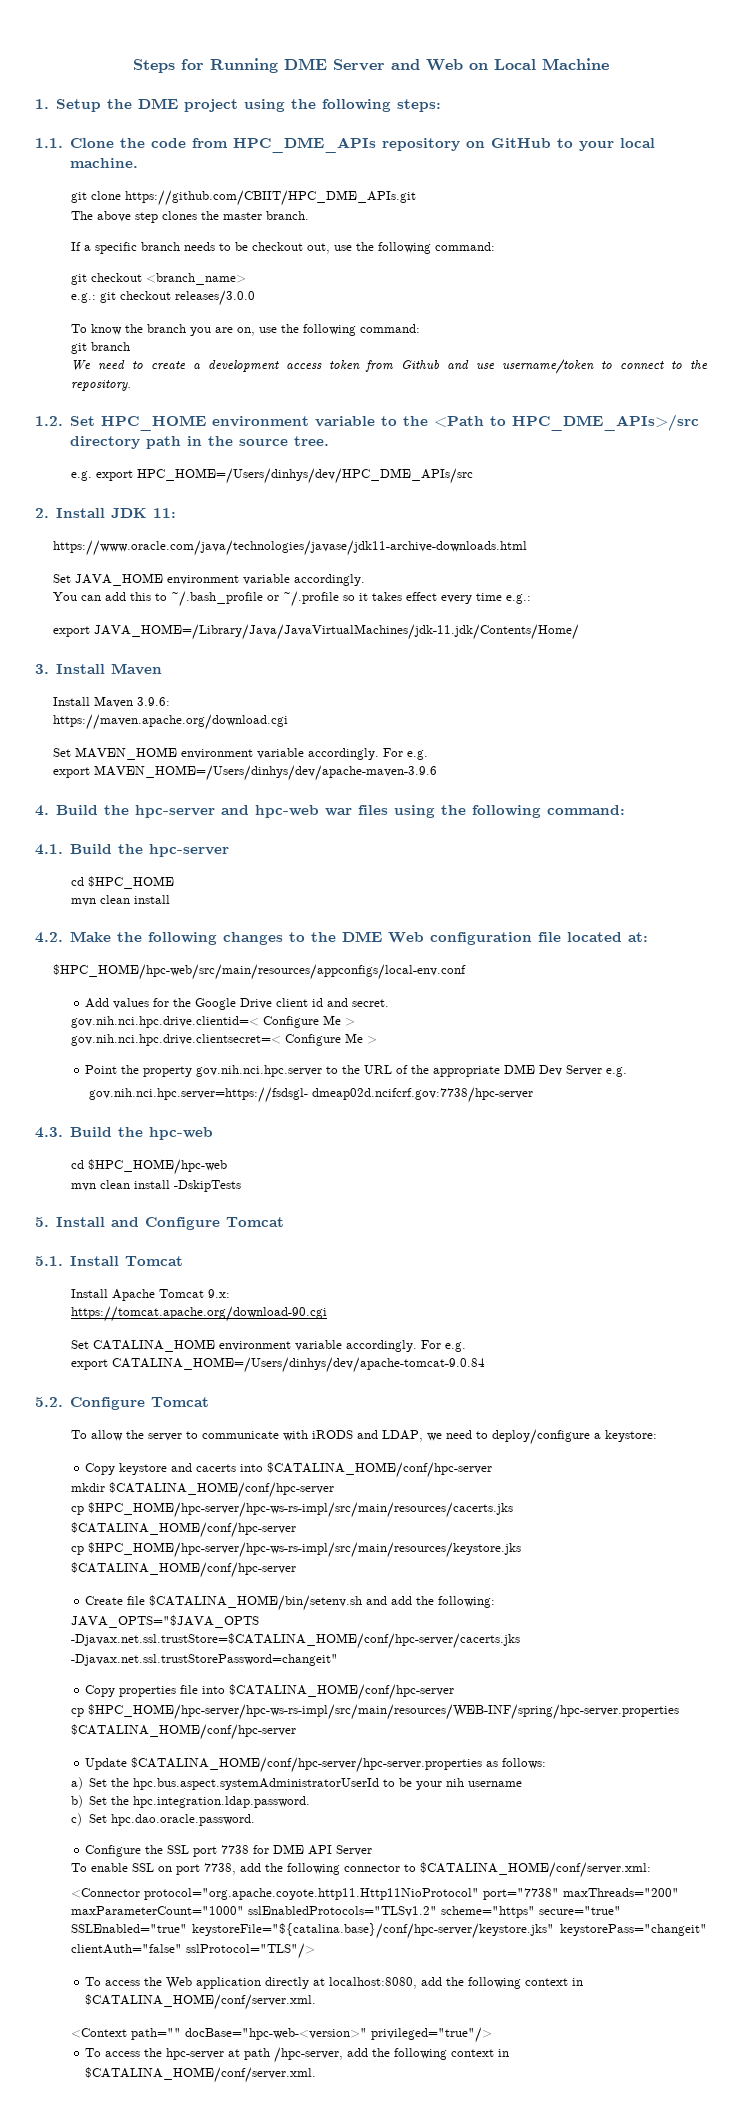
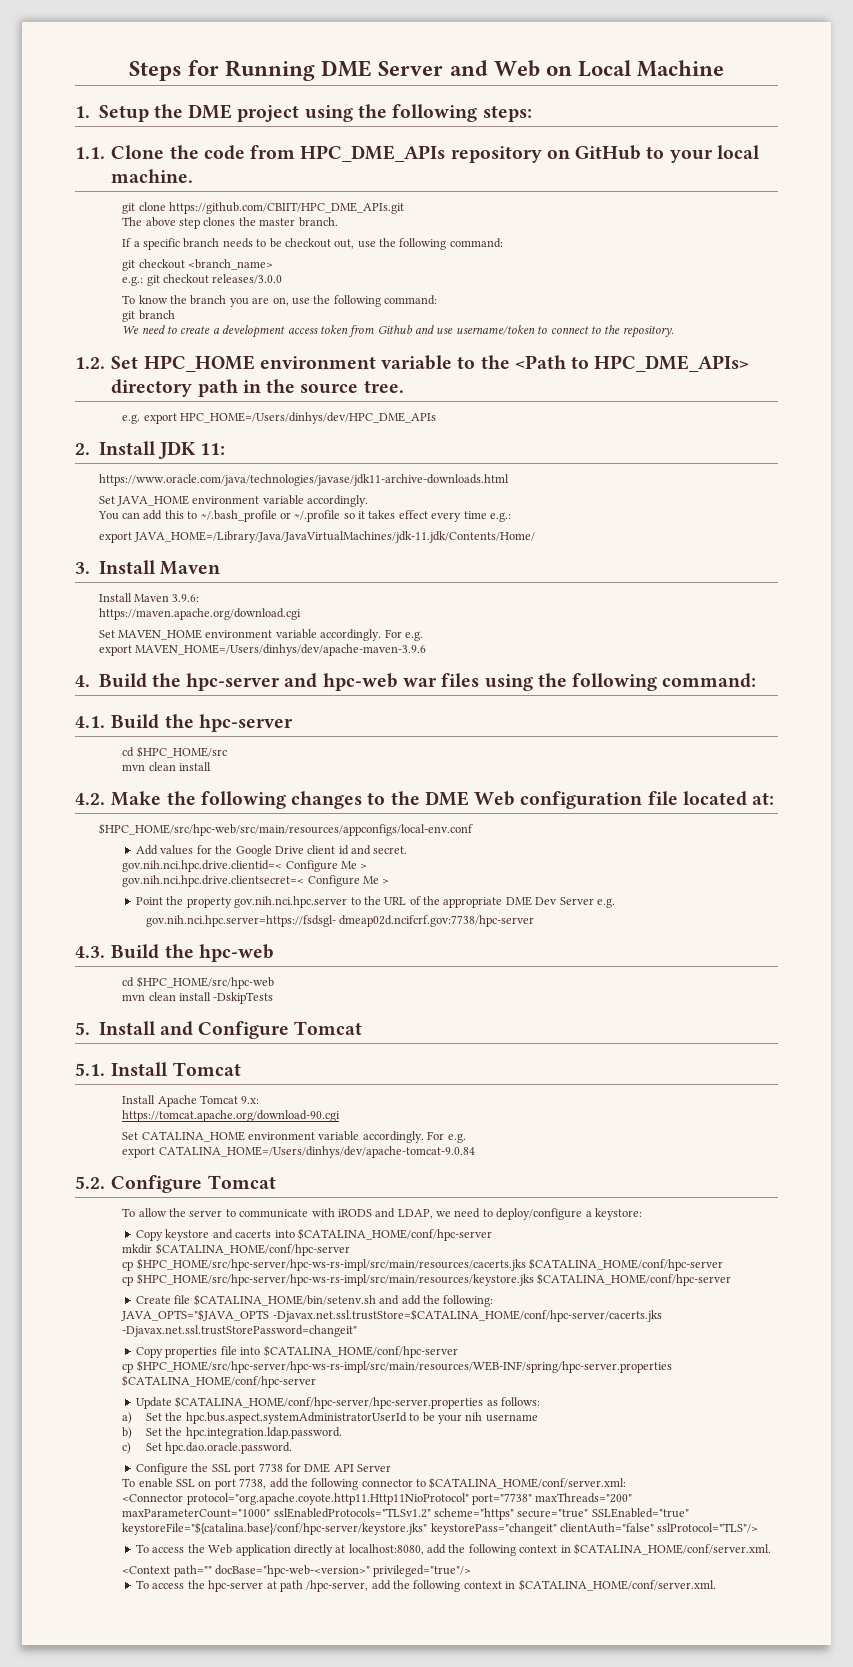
- 1.2. Set HPC_HOME environment variable to the <Path to HPC_DME_APIs>/src directory path in the source tree.
+ 1.2. Set HPC_HOME environment variable to the <Path to HPC_DME_APIs> directory path in the source tree.
- e.g. export HPC_HOME=/Users/dinhys/dev/HPC_DME_APIs/src
+ e.g. export HPC_HOME=/Users/dinhys/dev/HPC_DME_APIs
- cd $HPC_HOME
+ cd $HPC_HOME/src
- $HPC_HOME/hpc-web/src/main/resources/appconfigs/local-env.conf
+ $HPC_HOME/src/hpc-web/src/main/resources/appconfigs/local-env.conf
- cd $HPC_HOME/hpc-web
+ cd $HPC_HOME/src/hpc-web
- cp $HPC_HOME/hpc-server/hpc-ws-rs-impl/src/main/resources/cacerts.jks $CATALINA_HOME/conf/hpc-server
- cp $HPC_HOME/hpc-server/hpc-ws-rs-impl/src/main/resources/keystore.jks $CATALINA_HOME/conf/hpc-server
+ cp $HPC_HOME/src/hpc-server/hpc-ws-rs-impl/src/main/resources/cacerts.jks $CATALINA_HOME/conf/hpc-server
+ cp $HPC_HOME/src/hpc-server/hpc-ws-rs-impl/src/main/resources/keystore.jks $CATALINA_HOME/conf/hpc-server
- cp $HPC_HOME/hpc-server/hpc-ws-rs-impl/src/main/resources/WEB-INF/spring/hpc-server.properties $CATALINA_HOME/conf/hpc-server
+ cp $HPC_HOME/src/hpc-server/hpc-ws-rs-impl/src/main/resources/WEB-INF/spring/hpc-server.properties $CATALINA_HOME/conf/hpc-server

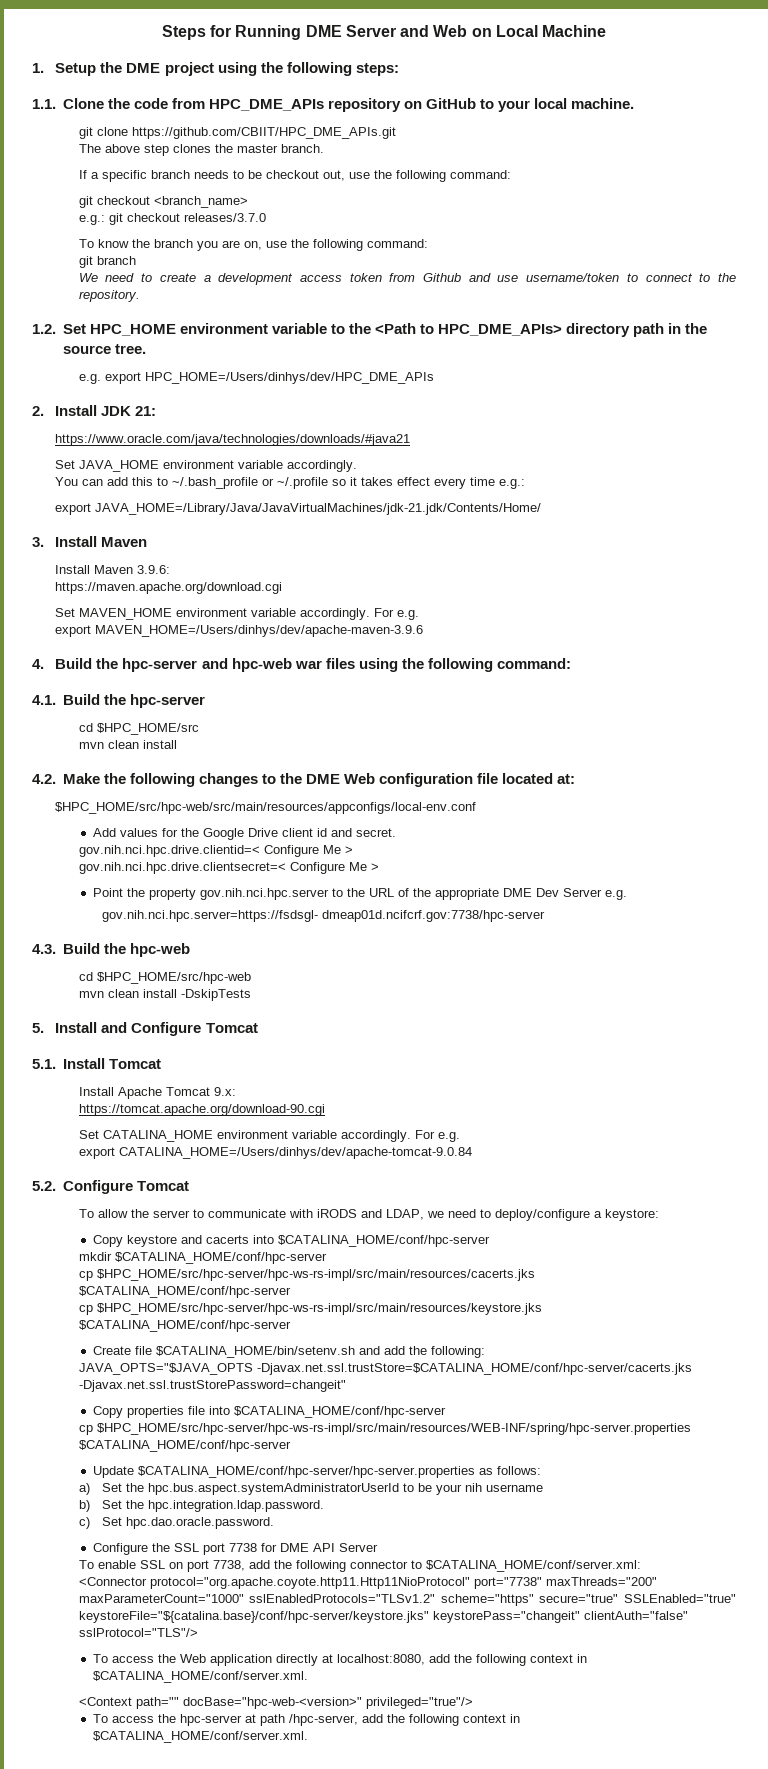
- e.g.: git checkout releases/3.0.0
+ e.g.: git checkout releases/3.7.0
- 2. Install JDK 11:
- https://www.oracle.com/java/technologies/javase/jdk11-archive-downloads.html
+ 2. Install JDK 21:
+ https://www.oracle.com/java/technologies/downloads/#java21
- export JAVA_HOME=/Library/Java/JavaVirtualMachines/jdk-11.jdk/Contents/Home/
+ export JAVA_HOME=/Library/Java/JavaVirtualMachines/jdk-21.jdk/Contents/Home/
- gov.nih.nci.hpc.server=https://fsdsgl- dmeap02d.ncifcrf.gov:7738/hpc-server
+ gov.nih.nci.hpc.server=https://fsdsgl- dmeap01d.ncifcrf.gov:7738/hpc-server

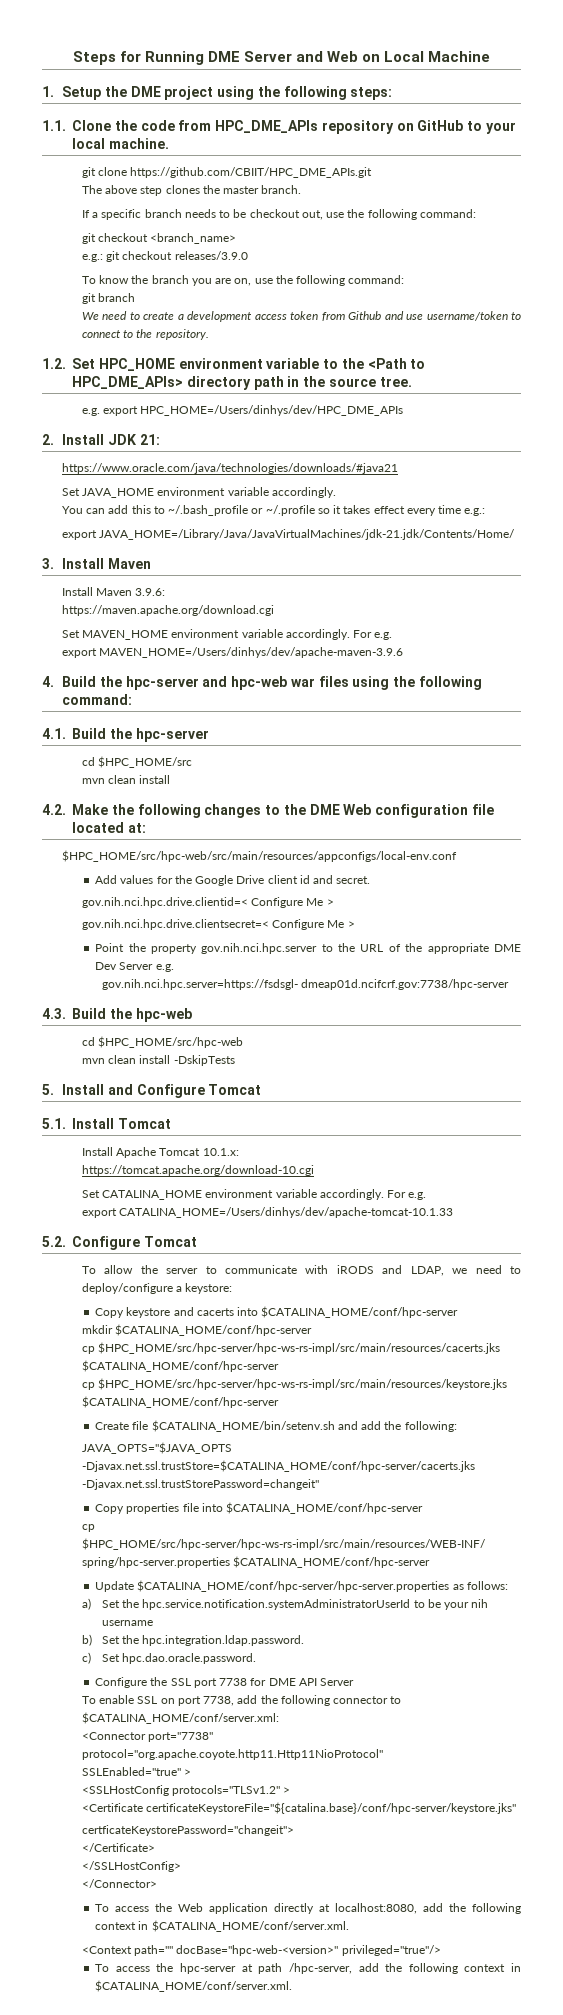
- e.g.: git checkout releases/3.7.0
+ e.g.: git checkout releases/3.9.0
- Install Apache Tomcat 9.x:
- https://tomcat.apache.org/download-90.cgi
+ Install Apache Tomcat 10.1.x:
+ https://tomcat.apache.org/download-10.cgi
- export CATALINA_HOME=/Users/dinhys/dev/apache-tomcat-9.0.84
+ export CATALINA_HOME=/Users/dinhys/dev/apache-tomcat-10.1.33
- a) Set the hpc.bus.aspect.systemAdministratorUserId to be your nih username
+ a) Set the hpc.service.notification.systemAdministratorUserId to be your nih username
- <Connector protocol="org.apache.coyote.http11.Http11NioProtocol" port="7738" maxThreads="200" maxParameterCount="1000" sslEnabledProtocols="TLSv1.2" scheme="https" secure="true" SSLEnabled="true" keystoreFile="${catalina.base}/conf/hpc-server/keystore.jks" keystorePass="changeit" clientAuth="false" sslProtocol="TLS"/>
+ <Connector port="7738"
+ protocol="org.apache.coyote.http11.Http11NioProtocol"
+ SSLEnabled="true" >
+ <SSLHostConfig protocols="TLSv1.2" >
+ <Certificate certificateKeystoreFile="${catalina.base}/conf/hpc-server/keystore.jks"
+ certficateKeystorePassword="changeit">
+ </Certificate>
+ </SSLHostConfig>
+ </Connector>

